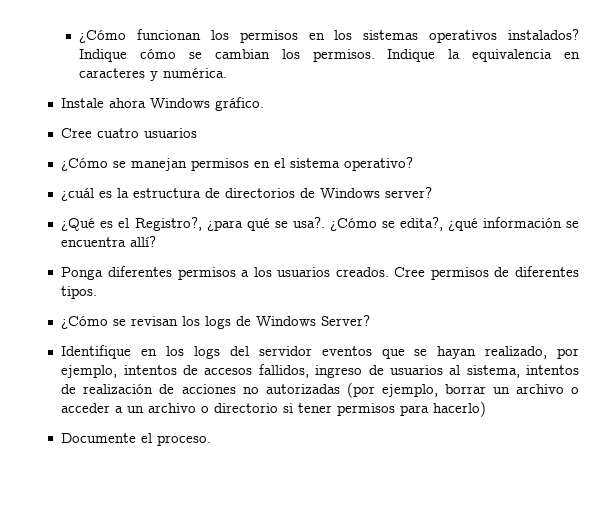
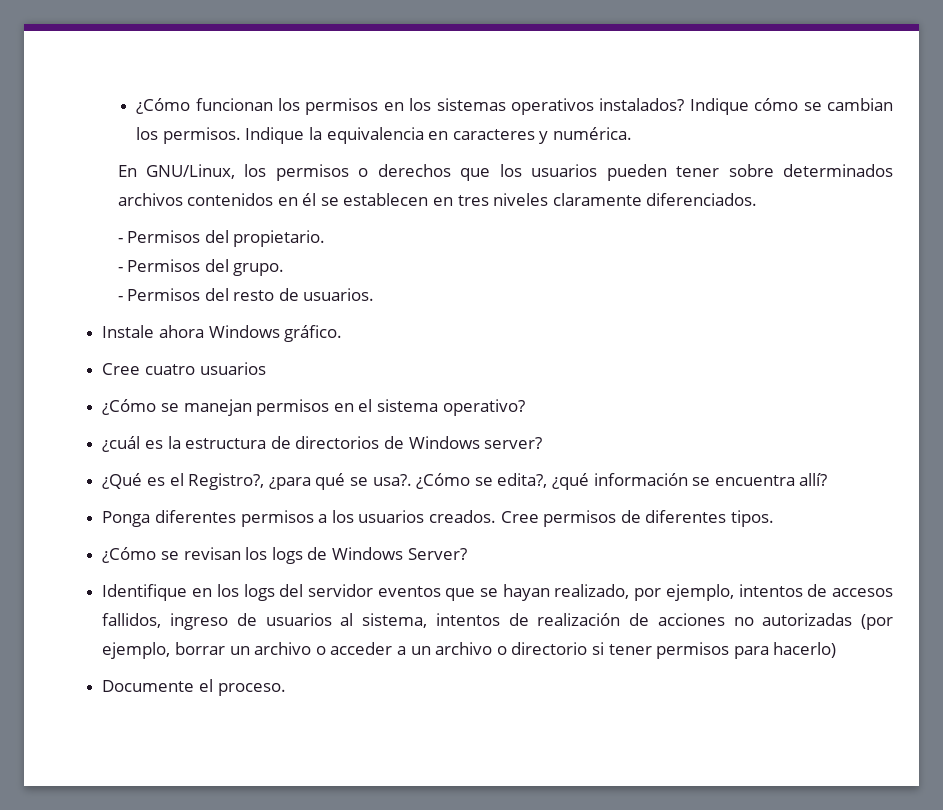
+ En GNU/Linux, los permisos o derechos que los usuarios pueden tener sobre determinados archivos contenidos en él se establecen en tres niveles claramente diferenciados.
+ - Permisos del propietario.
+ - Permisos del grupo.
+ - Permisos del resto de usuarios.

